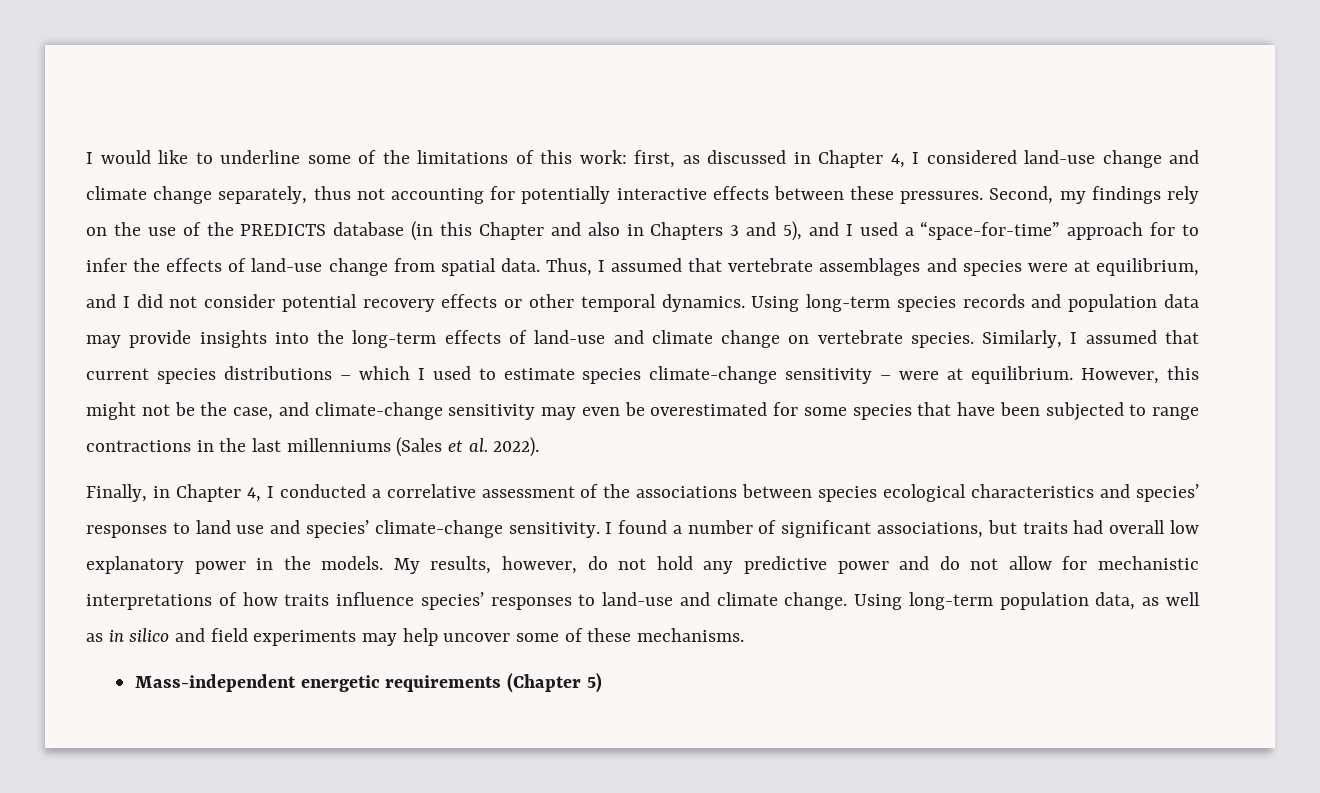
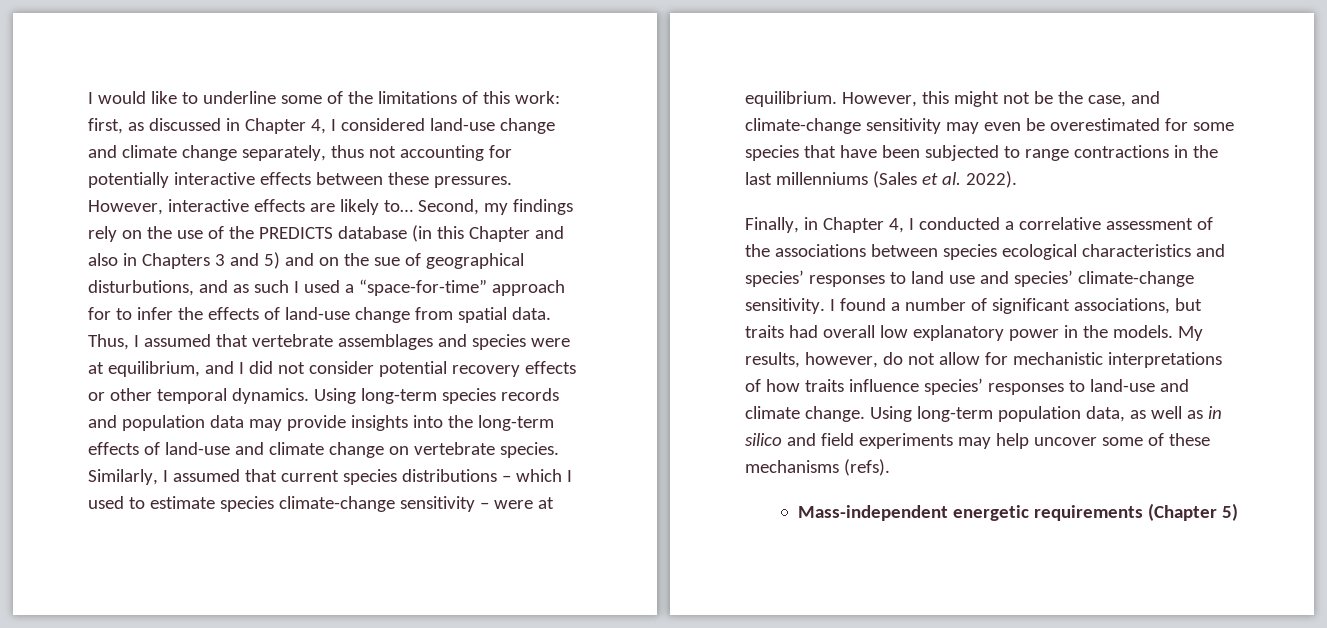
+ However, interactive effects are likely to…
- Second, my findings rely on the use of the PREDICTS database (in this Chapter and also in Chapters 3 and 5), and I used a “space-for-time” approach for to infer the effects of land-use change from spatial data.
+ Second, my findings rely on the use of the PREDICTS database (in this Chapter and also in Chapters 3 and 5) and on the sue of geographical disturbutions, and as such I used a “space-for-time” approach for to infer the effects of land-use change from spatial data.
- My results, however, do not hold any predictive power and do not allow for mechanistic interpretations of how traits influence species’ responses to land-use and climate change.
+ My results, however, do not allow for mechanistic interpretations of how traits influence species’ responses to land-use and climate change.
- Using long-term population data, as well as in silico and field experiments may help uncover some of these mechanisms.
+ Using long-term population data, as well as in silico and field experiments may help uncover some of these mechanisms (refs).

